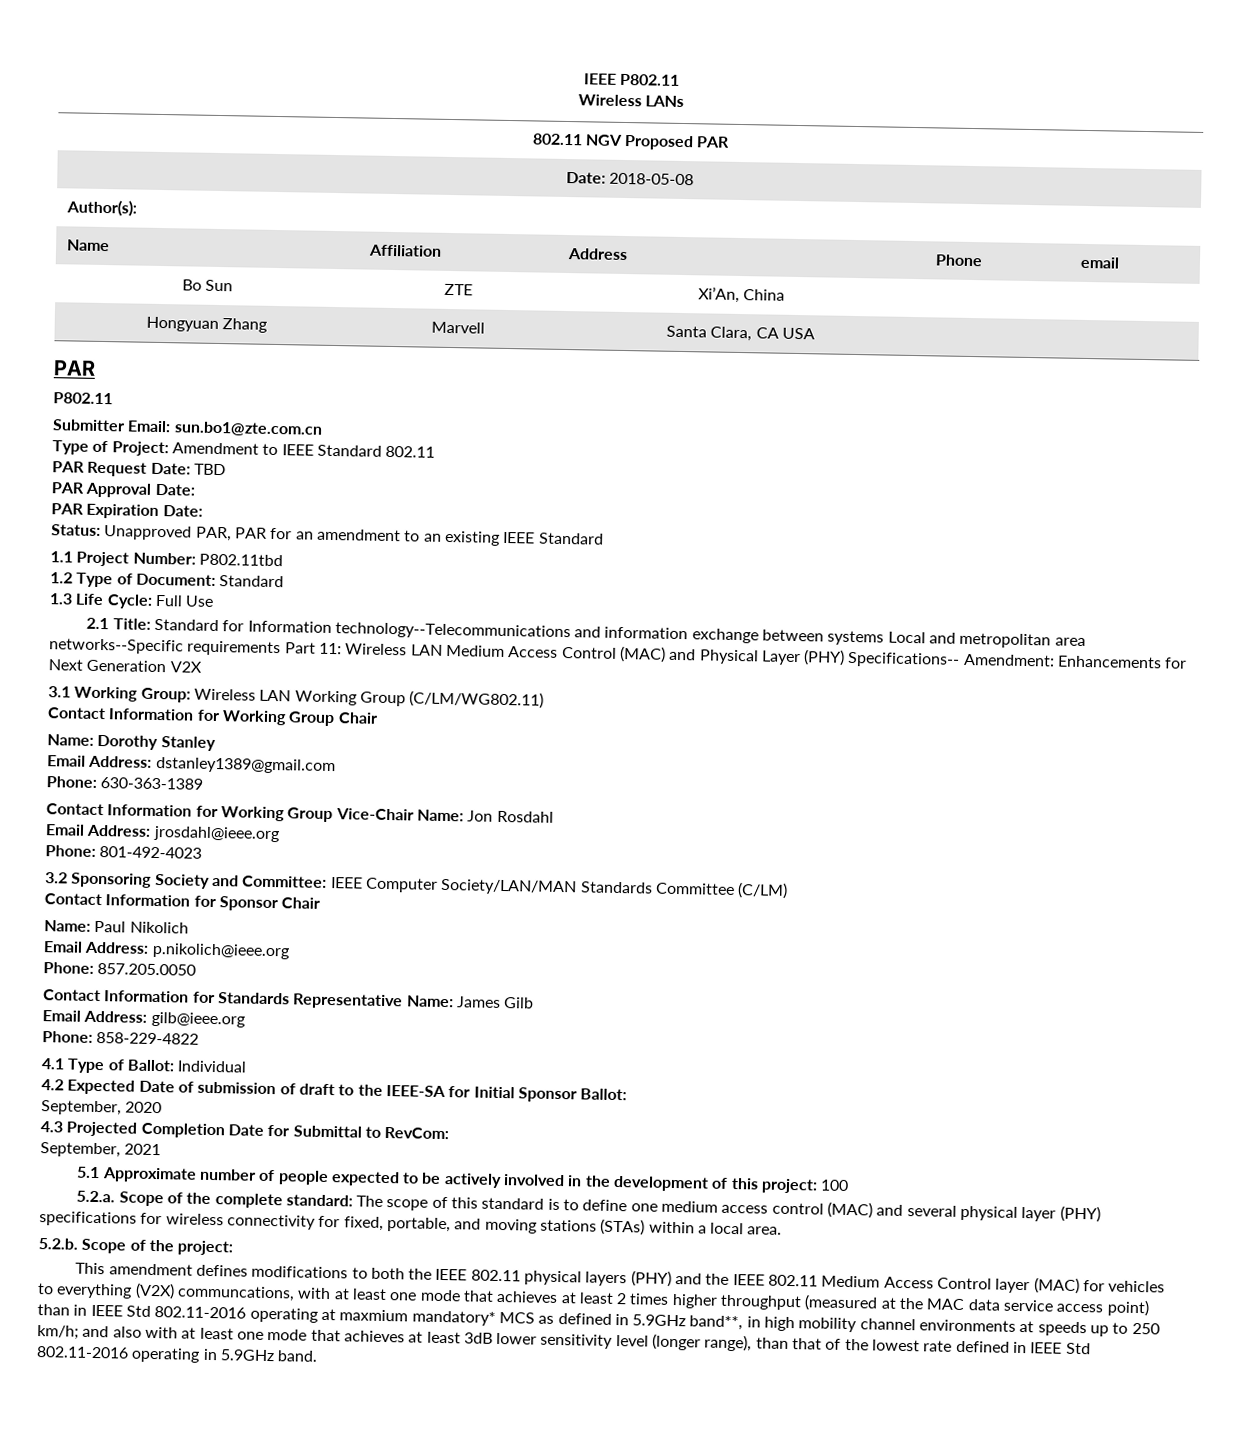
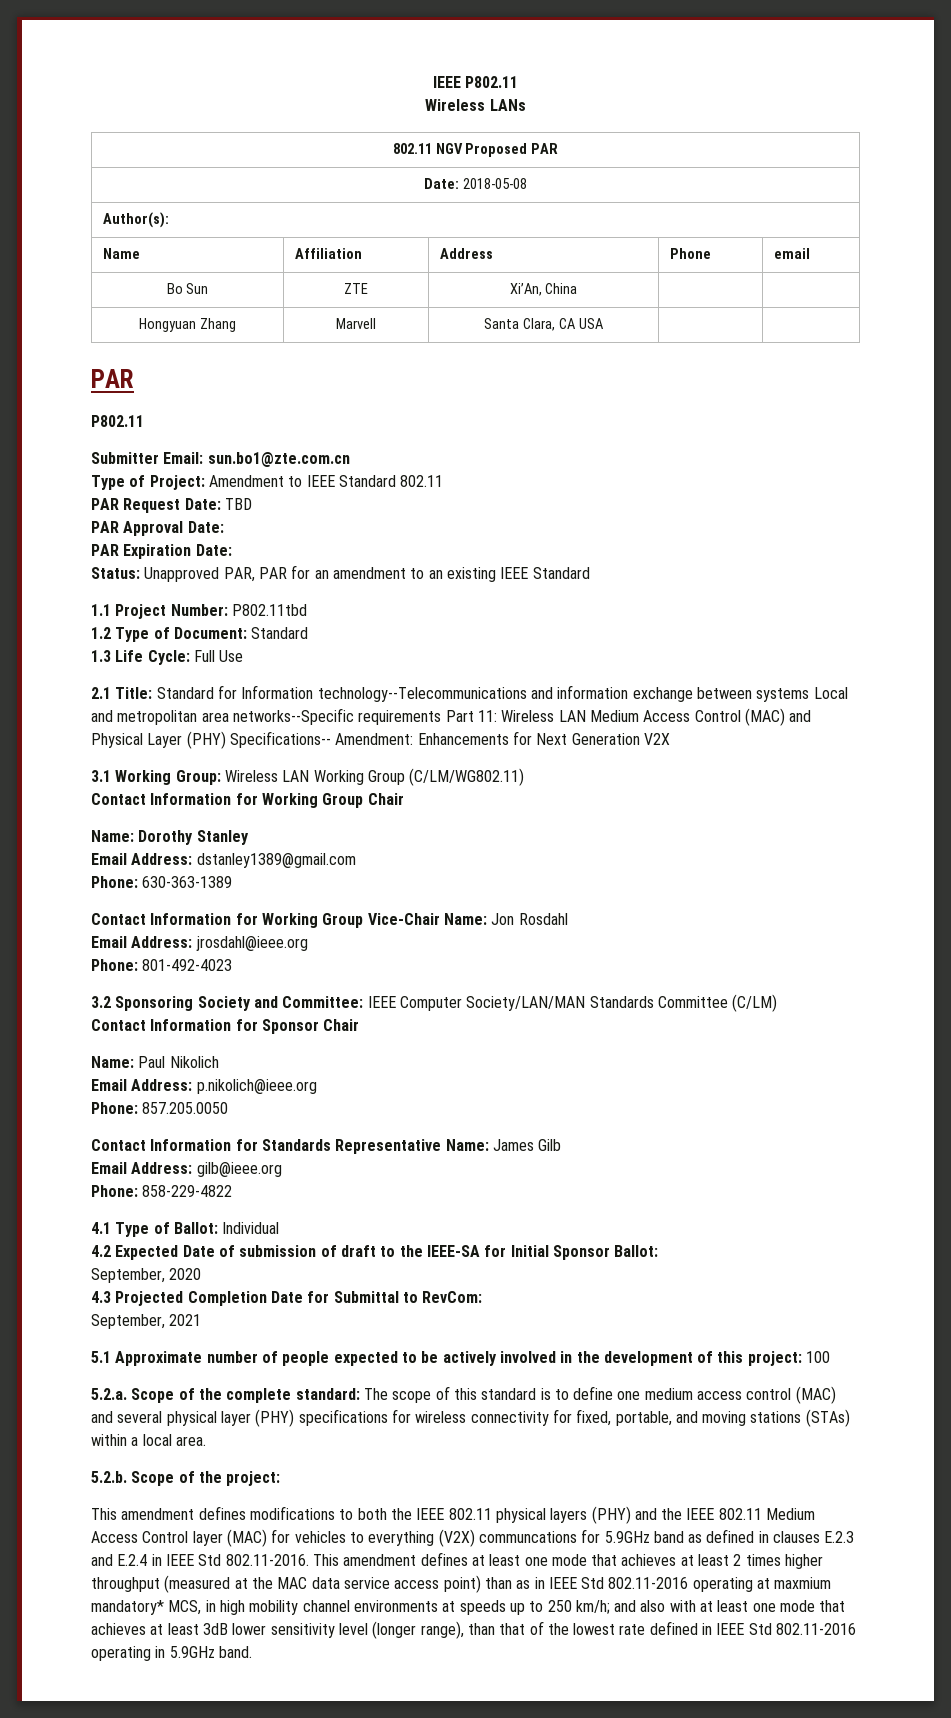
- This amendment defines modifications to both the IEEE 802.11 physical layers (PHY) and the IEEE 802.11 Medium Access Control layer (MAC) for vehicles to everything (V2X) communcations, with at least one mode that achieves at least 2 times higher throughput (measured at the MAC data service access point) than in IEEE Std 802.11-2016 operating at maxmium mandatory* MCS as defined in 5.9GHz band**, in high mobility channel environments at speeds up to 250 km/h;
+ This amendment defines modifications to both the IEEE 802.11 physical layers (PHY) and the IEEE 802.11 Medium Access Control layer (MAC) for vehicles to everything (V2X) communcations for 5.9GHz band as defined in clauses E.2.3 and E.2.4 in IEEE Std 802.11-2016. This amendment defines at least one mode that achieves at least 2 times higher throughput (measured at the MAC data service access point) than as in IEEE Std 802.11-2016 operating at maxmium mandatory* MCS, in high mobility channel environments at speeds up to 250 km/h;

